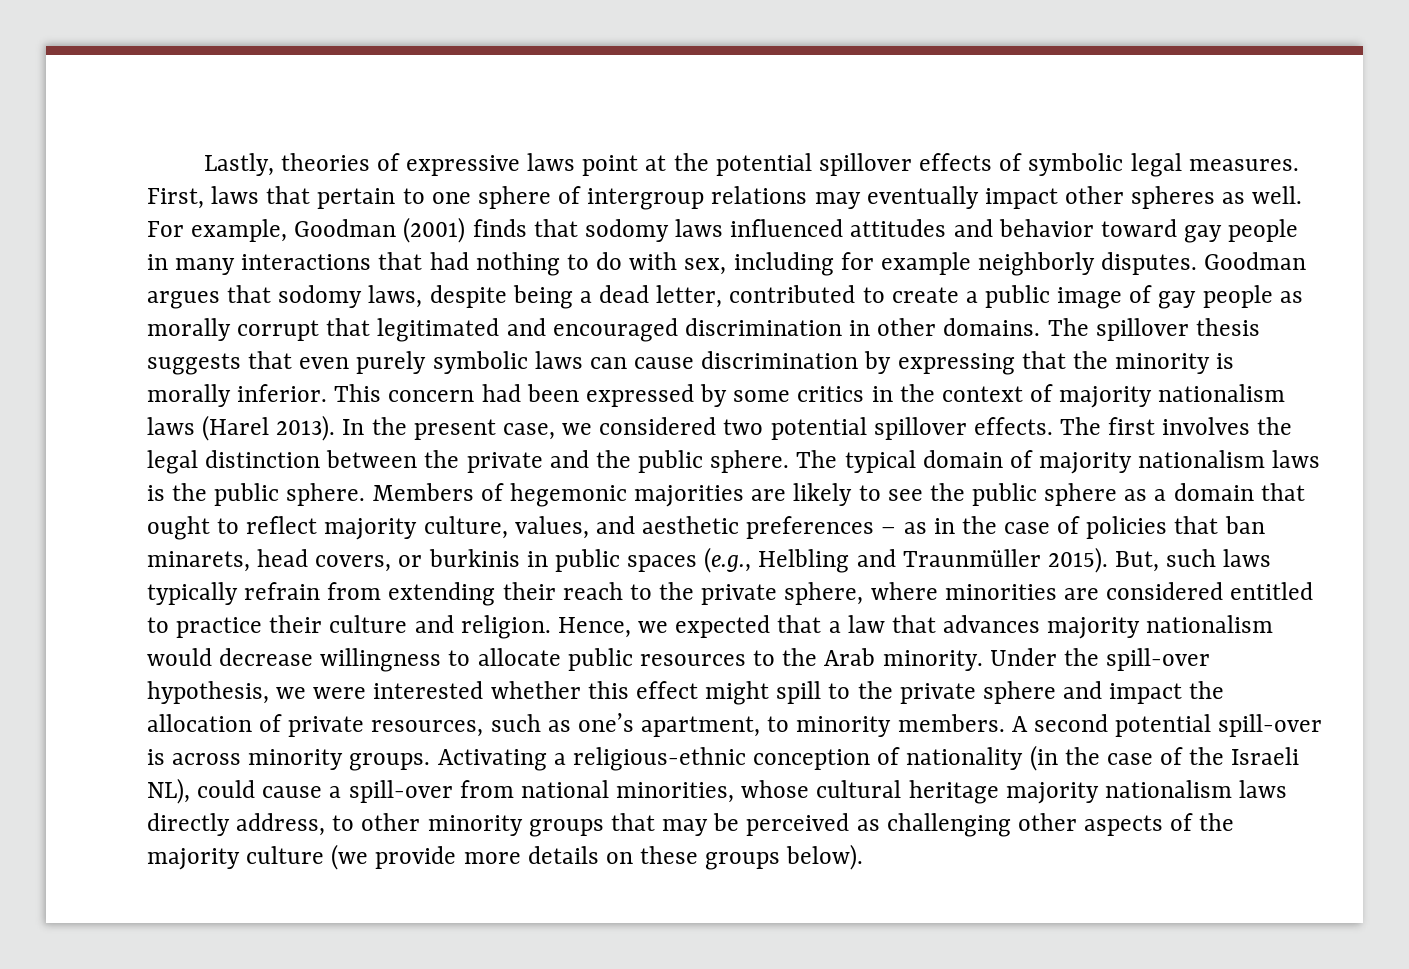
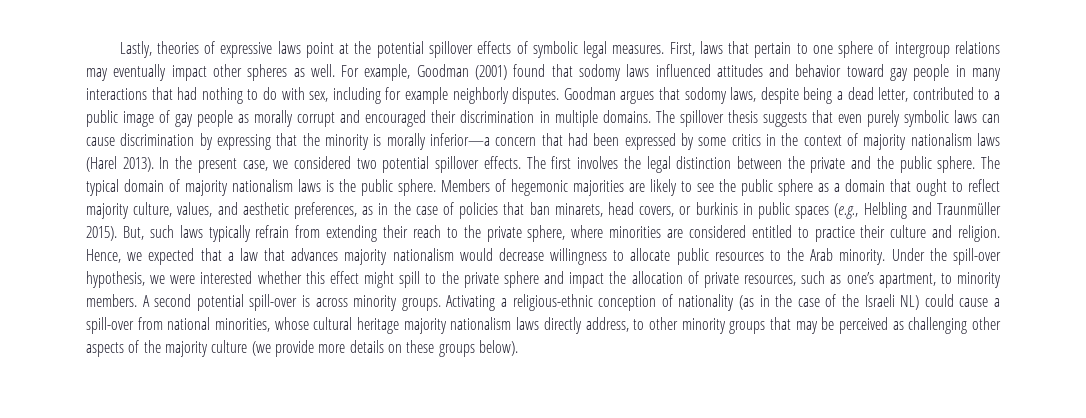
- For example, Goodman (2001) finds that sodomy laws influenced attitudes and behavior toward gay people in many interactions that had nothing to do with sex, including for example neighborly disputes.
+ For example, Goodman (2001) found that sodomy laws influenced attitudes and behavior toward gay people in many interactions that had nothing to do with sex, including for example neighborly disputes.
- Goodman argues that sodomy laws, despite being a dead letter, contributed to create a public image of gay people as morally corrupt that legitimated and encouraged discrimination in other domains.
+ Goodman argues that sodomy laws, despite being a dead letter, contributed to a public image of gay people as morally corrupt and encouraged their discrimination in multiple domains.
- The spillover thesis suggests that even purely symbolic laws can cause discrimination by expressing that the minority is morally inferior. This concern had been expressed by some critics in the context of majority nationalism laws (Harel 2013).
+ The spillover thesis suggests that even purely symbolic laws can cause discrimination by expressing that the minority is morally inferior—a concern that had been expressed by some critics in the context of majority nationalism laws (Harel 2013).
- Members of hegemonic majorities are likely to see the public sphere as a domain that ought to reflect majority culture, values, and aesthetic preferences – as in the case of policies that ban minarets, head covers, or burkinis in public spaces (e.g., Helbling and Traunmüller 2015).
+ Members of hegemonic majorities are likely to see the public sphere as a domain that ought to reflect majority culture, values, and aesthetic preferences, as in the case of policies that ban minarets, head covers, or burkinis in public spaces (e.g., Helbling and Traunmüller 2015).
- Activating a religious-ethnic conception of nationality (in the case of the Israeli NL), could cause a spill-over from national minorities, whose cultural heritage majority nationalism laws directly address, to other minority groups that may be perceived as challenging other aspects of the majority culture (we provide more details on these groups below).
+ Activating a religious-ethnic conception of nationality (as in the case of the Israeli NL) could cause a spill-over from national minorities, whose cultural heritage majority nationalism laws directly address, to other minority groups that may be perceived as challenging other aspects of the majority culture (we provide more details on these groups below).

